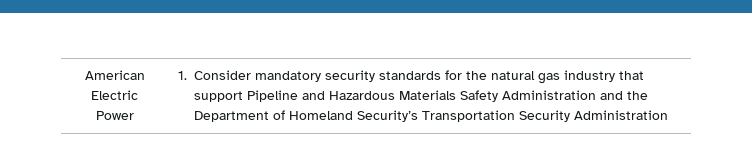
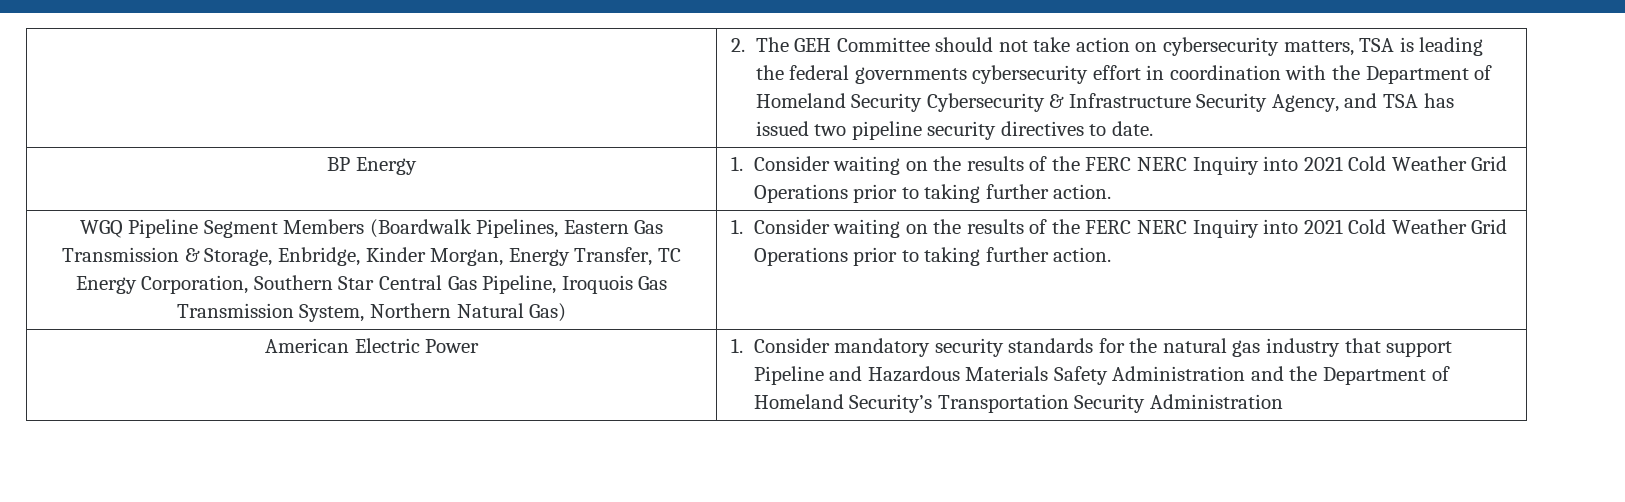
+ 2. The GEH Committee should not take action on cybersecurity matters, TSA is leading the federal governments cybersecurity effort in coordination with the Department of Homeland Security Cybersecurity & Infrastructure Security Agency, and TSA has issued two pipeline security directives to date.
+ BP Energy | 1. Consider waiting on the results of the FERC NERC Inquiry into 2021 Cold Weather Grid Operations prior to taking further action.
+ WGQ Pipeline Segment Members (Boardwalk Pipelines, Eastern Gas Transmission & Storage, Enbridge, Kinder Morgan, Energy Transfer, TC Energy Corporation, Southern Star Central Gas Pipeline, Iroquois Gas Transmission System, Northern Natural Gas) | 1. Consider waiting on the results of the FERC NERC Inquiry into 2021 Cold Weather Grid Operations prior to taking further action.

